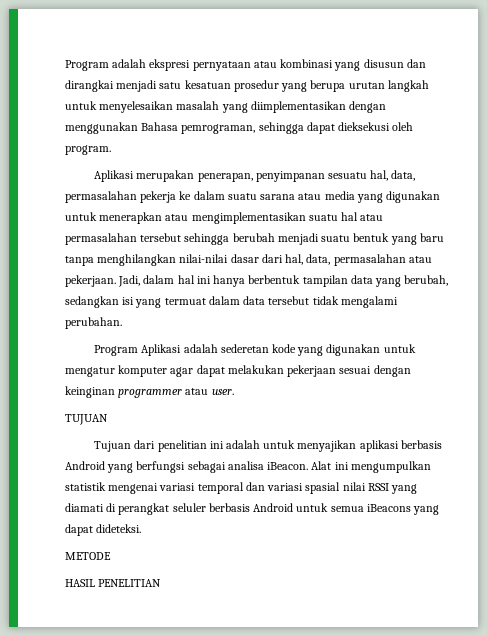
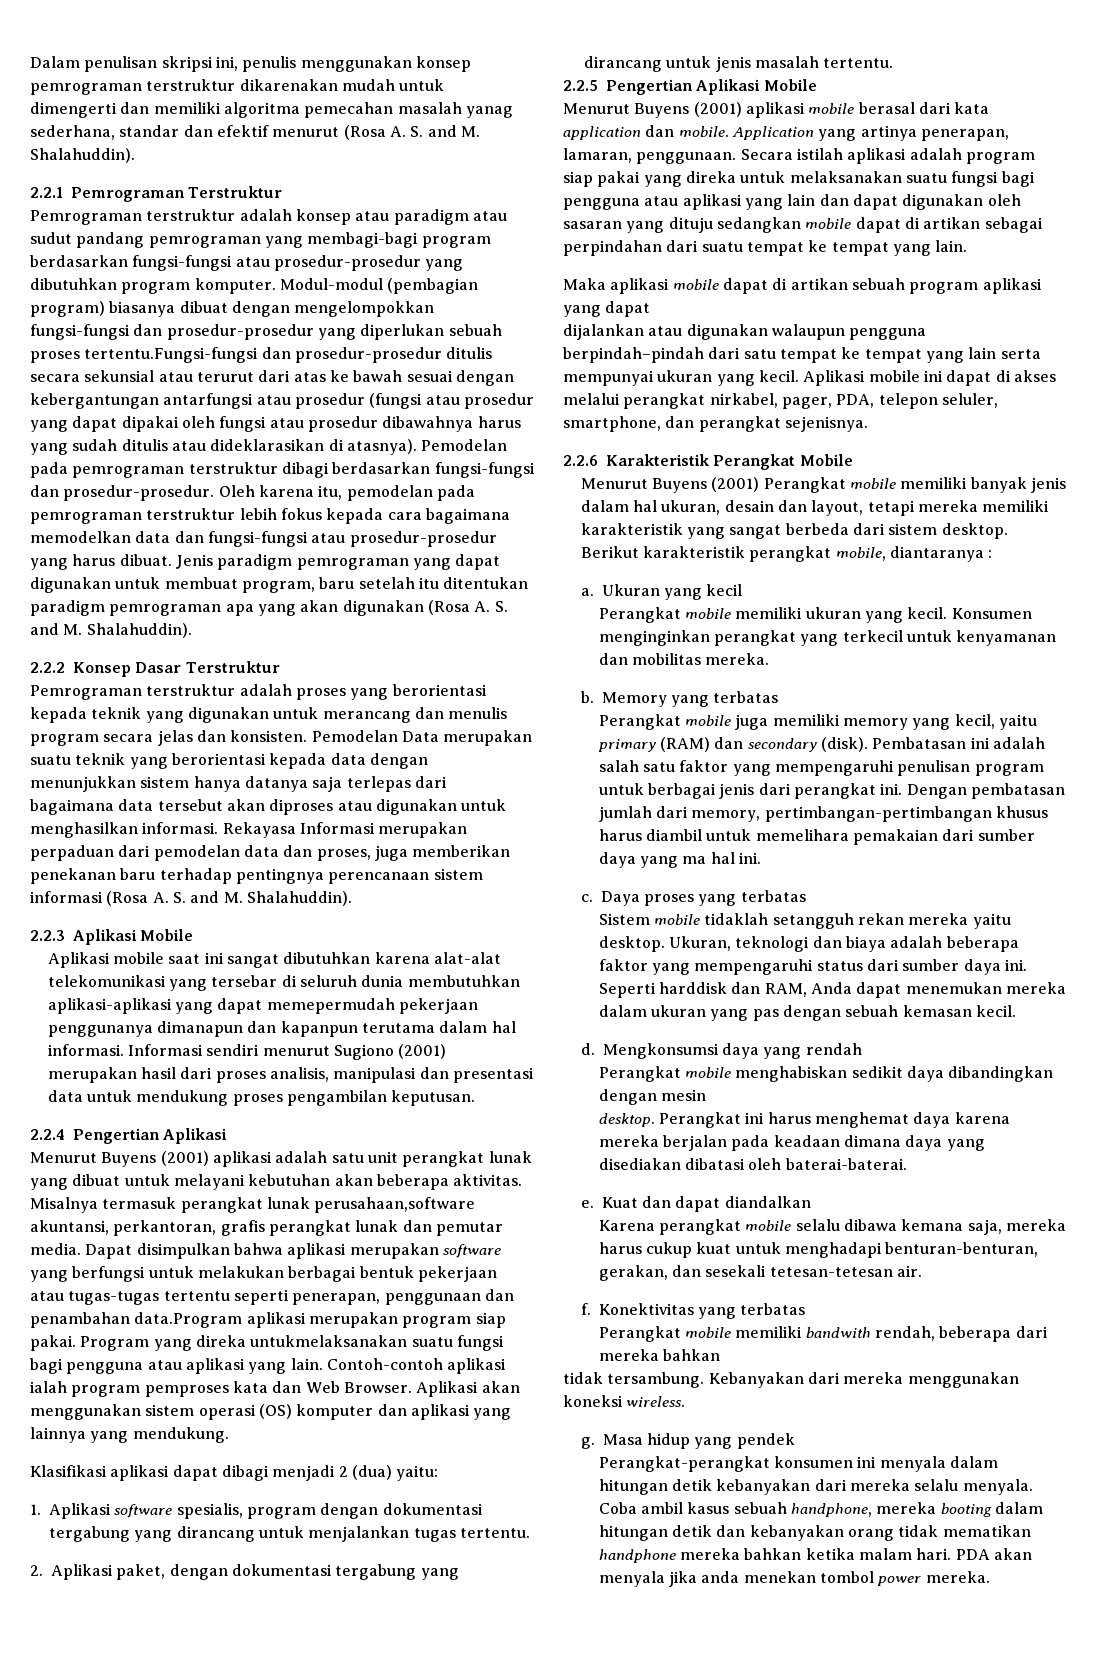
- Program adalah ekspresi pernyataan atau kombinasi yang disusun dan dirangkai menjadi satu kesatuan prosedur yang berupa urutan langkah untuk menyelesaikan masalah yang diimplementasikan dengan menggunakan Bahasa pemrograman, sehingga dapat dieksekusi oleh program.
- Aplikasi merupakan penerapan, penyimpanan sesuatu hal, data, permasalahan pekerja ke dalam suatu sarana atau media yang digunakan untuk menerapkan atau mengimplementasikan suatu hal atau permasalahan tersebut sehingga berubah menjadi suatu bentuk yang baru tanpa menghilangkan nilai-nilai dasar dari hal, data, permasalahan atau pekerjaan. Jadi, dalam hal ini hanya berbentuk tampilan data yang berubah, sedangkan isi yang termuat dalam data tersebut tidak mengalami perubahan.
- Program Aplikasi adalah sederetan kode yang digunakan untuk mengatur komputer agar dapat melakukan pekerjaan sesuai dengan keinginan programmer atau user.
- TUJUAN
- Tujuan dari penelitian ini adalah untuk menyajikan aplikasi berbasis Android yang berfungsi sebagai analisa iBeacon. Alat ini mengumpulkan statistik mengenai variasi temporal dan variasi spasial nilai RSSI yang diamati di perangkat seluler berbasis Android untuk semua iBeacons yang dapat dideteksi.
- METODE
- HASIL PENELITIAN
+ Dalam penulisan skripsi ini, penulis menggunakan konsep pemrograman terstruktur dikarenakan mudah untuk dimengerti dan memiliki algoritma pemecahan masalah yanag sederhana, standar dan efektif menurut (Rosa A. S. and M. Shalahuddin).
+ 2.2.1 Pemrograman Terstruktur
+ Pemrograman terstruktur adalah konsep atau paradigm atau sudut pandang pemrograman yang membagi-bagi program berdasarkan fungsi-fungsi atau prosedur-prosedur yang dibutuhkan program komputer. Modul-modul (pembagian program) biasanya dibuat dengan mengelompokkan fungsi-fungsi dan prosedur-prosedur yang diperlukan sebuah proses tertentu.Fungsi-fungsi dan prosedur-prosedur ditulis secara sekunsial atau terurut dari atas ke bawah sesuai dengan kebergantungan antarfungsi atau prosedur (fungsi atau prosedur yang dapat dipakai oleh fungsi atau prosedur dibawahnya harus yang sudah ditulis atau dideklarasikan di atasnya). Pemodelan pada pemrograman terstruktur dibagi berdasarkan fungsi-fungsi dan prosedur-prosedur. Oleh karena itu, pemodelan pada pemrograman terstruktur lebih fokus kepada cara bagaimana memodelkan data dan fungsi-fungsi atau prosedur-prosedur yang harus dibuat. Jenis paradigm pemrograman yang dapat digunakan untuk membuat program, baru setelah itu ditentukan paradigm pemrograman apa yang akan digunakan (Rosa A. S. and M. Shalahuddin).
+ 2.2.2 Konsep Dasar Terstruktur
+ Pemrograman terstruktur adalah proses yang berorientasi kepada teknik yang digunakan untuk merancang dan menulis program secara jelas dan konsisten. Pemodelan Data merupakan suatu teknik yang berorientasi kepada data dengan menunjukkan sistem hanya datanya saja terlepas dari bagaimana data tersebut akan diproses atau digunakan untuk menghasilkan informasi. Rekayasa Informasi merupakan perpaduan dari pemodelan data dan proses, juga memberikan penekanan baru terhadap pentingnya perencanaan sistem informasi (Rosa A. S. and M. Shalahuddin).
+ 2.2.3 Aplikasi Mobile
+ Aplikasi mobile saat ini sangat dibutuhkan karena alat-alat telekomunikasi yang tersebar di seluruh dunia membutuhkan aplikasi-aplikasi yang dapat memepermudah pekerjaan penggunanya dimanapun dan kapanpun terutama dalam hal informasi. Informasi sendiri menurut Sugiono (2001) merupakan hasil dari proses analisis, manipulasi dan presentasi data untuk mendukung proses pengambilan keputusan.
+ 2.2.4 Pengertian Aplikasi
+ Menurut Buyens (2001) aplikasi adalah satu unit perangkat lunak yang dibuat untuk melayani kebutuhan akan beberapa aktivitas. Misalnya termasuk perangkat lunak perusahaan,software akuntansi, perkantoran, grafis perangkat lunak dan pemutar media. Dapat disimpulkan bahwa aplikasi merupakan software yang berfungsi untuk melakukan berbagai bentuk pekerjaan atau tugas-tugas tertentu seperti penerapan, penggunaan dan penambahan data.Program aplikasi merupakan program siap pakai. Program yang direka untukmelaksanakan suatu fungsi bagi pengguna atau aplikasi yang lain. Contoh-contoh aplikasi ialah program pemproses kata dan Web Browser. Aplikasi akan menggunakan sistem operasi (OS) komputer dan aplikasi yang lainnya yang mendukung.
+ Klasifikasi aplikasi dapat dibagi menjadi 2 (dua) yaitu:
+ 1. Aplikasi software spesialis, program dengan dokumentasi tergabung yang dirancang untuk menjalankan tugas tertentu.
+ 2. Aplikasi paket, dengan dokumentasi tergabung yang dirancang untuk jenis masalah tertentu.
+ 2.2.5 Pengertian Aplikasi Mobile
+ Menurut Buyens (2001) aplikasi mobile berasal dari kata application dan mobile. Application yang artinya penerapan, lamaran, penggunaan. Secara istilah aplikasi adalah program siap pakai yang direka untuk melaksanakan suatu fungsi bagi pengguna atau aplikasi yang lain dan dapat digunakan oleh sasaran yang dituju sedangkan mobile dapat di artikan sebagai perpindahan dari suatu tempat ke tempat yang lain.
+ Maka aplikasi mobile dapat di artikan sebuah program aplikasi yang dapat
+ dijalankan atau digunakan walaupun pengguna berpindah–pindah dari satu tempat ke tempat yang lain serta mempunyai ukuran yang kecil. Aplikasi mobile ini dapat di akses melalui perangkat nirkabel, pager, PDA, telepon seluler, smartphone, dan perangkat sejenisnya.
+ 2.2.6 Karakteristik Perangkat Mobile
+ Menurut Buyens (2001) Perangkat mobile memiliki banyak jenis dalam hal ukuran, desain dan layout, tetapi mereka memiliki karakteristik yang sangat berbeda dari sistem desktop. Berikut karakteristik perangkat mobile, diantaranya :
+ a. Ukuran yang kecil
+ Perangkat mobile memiliki ukuran yang kecil. Konsumen menginginkan perangkat yang terkecil untuk kenyamanan dan mobilitas mereka.
+ b. Memory yang terbatas
+ Perangkat mobile juga memiliki memory yang kecil, yaitu primary (RAM) dan secondary (disk). Pembatasan ini adalah salah satu faktor yang mempengaruhi penulisan program untuk berbagai jenis dari perangkat ini. Dengan pembatasan jumlah dari memory, pertimbangan-pertimbangan khusus harus diambil untuk memelihara pemakaian dari sumber daya yang ma hal ini.
+ c. Daya proses yang terbatas
+ Sistem mobile tidaklah setangguh rekan mereka yaitu desktop. Ukuran, teknologi dan biaya adalah beberapa faktor yang mempengaruhi status dari sumber daya ini. Seperti harddisk dan RAM, Anda dapat menemukan mereka dalam ukuran yang pas dengan sebuah kemasan kecil.
+ d. Mengkonsumsi daya yang rendah
+ Perangkat mobile menghabiskan sedikit daya dibandingkan dengan mesin
+ desktop. Perangkat ini harus menghemat daya karena mereka berjalan pada keadaan dimana daya yang disediakan dibatasi oleh baterai-baterai.
+ e. Kuat dan dapat diandalkan
+ Karena perangkat mobile selalu dibawa kemana saja, mereka harus cukup kuat untuk menghadapi benturan-benturan, gerakan, dan sesekali tetesan-tetesan air.
+ f. Konektivitas yang terbatas
+ Perangkat mobile memiliki bandwith rendah, beberapa dari mereka bahkan
+ tidak tersambung. Kebanyakan dari mereka menggunakan koneksi wireless.
+ g. Masa hidup yang pendek
+ Perangkat-perangkat konsumen ini menyala dalam hitungan detik kebanyakan dari mereka selalu menyala. Coba ambil kasus sebuah handphone, mereka booting dalam hitungan detik dan kebanyakan orang tidak mematikan handphone mereka bahkan ketika malam hari. PDA akan menyala jika anda menekan tombol power mereka.

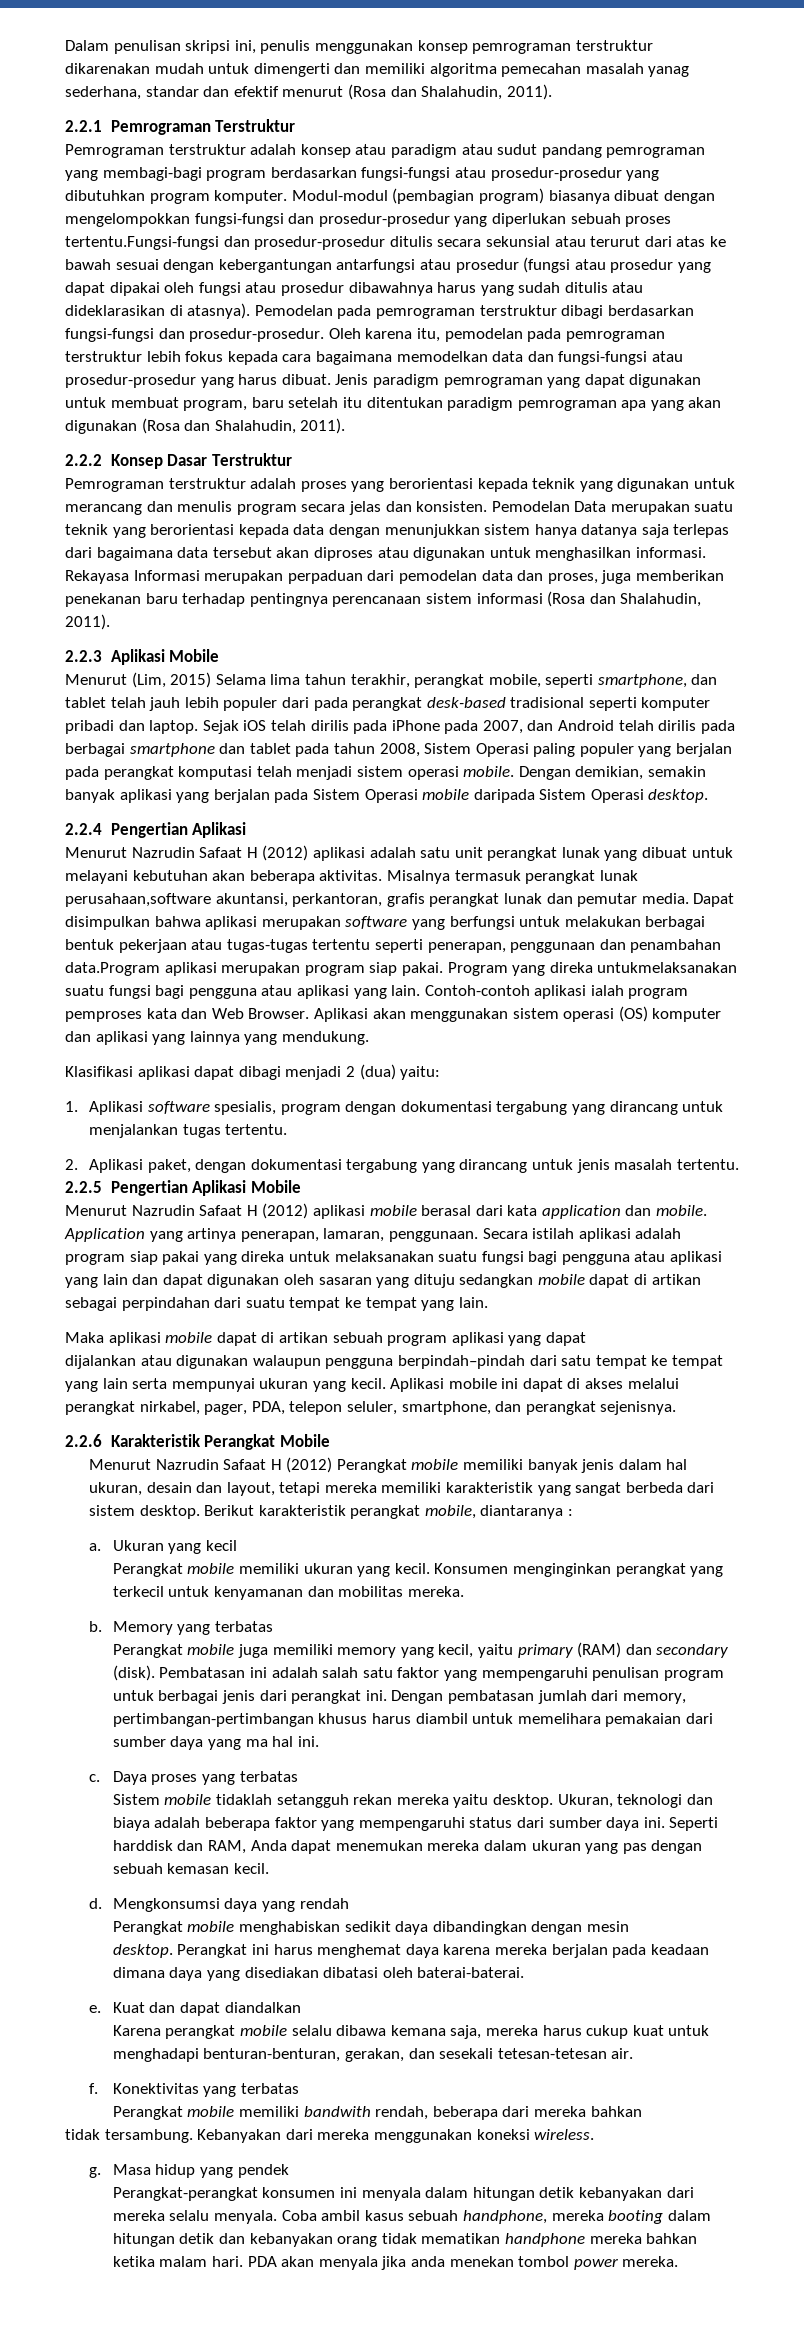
- Dalam penulisan skripsi ini, penulis menggunakan konsep pemrograman terstruktur dikarenakan mudah untuk dimengerti dan memiliki algoritma pemecahan masalah yanag sederhana, standar dan efektif menurut (Rosa A. S. and M. Shalahuddin).
+ Dalam penulisan skripsi ini, penulis menggunakan konsep pemrograman terstruktur dikarenakan mudah untuk dimengerti dan memiliki algoritma pemecahan masalah yanag sederhana, standar dan efektif menurut (Rosa dan Shalahudin, 2011).
- Jenis paradigm pemrograman yang dapat digunakan untuk membuat program, baru setelah itu ditentukan paradigm pemrograman apa yang akan digunakan (Rosa A. S. and M. Shalahuddin).
+ Jenis paradigm pemrograman yang dapat digunakan untuk membuat program, baru setelah itu ditentukan paradigm pemrograman apa yang akan digunakan (Rosa dan Shalahudin, 2011).
- Rekayasa Informasi merupakan perpaduan dari pemodelan data dan proses, juga memberikan penekanan baru terhadap pentingnya perencanaan sistem informasi (Rosa A. S. and M. Shalahuddin).
+ Rekayasa Informasi merupakan perpaduan dari pemodelan data dan proses, juga memberikan penekanan baru terhadap pentingnya perencanaan sistem informasi (Rosa dan Shalahudin, 2011).
  2.2.3 Aplikasi Mobile
- Aplikasi mobile saat ini sangat dibutuhkan karena alat-alat telekomunikasi yang tersebar di seluruh dunia membutuhkan aplikasi-aplikasi yang dapat memepermudah pekerjaan penggunanya dimanapun dan kapanpun terutama dalam hal informasi. Informasi sendiri menurut Sugiono (2001) merupakan hasil dari proses analisis, manipulasi dan presentasi data untuk mendukung proses pengambilan keputusan.
+ Menurut (Lim, 2015) Selama lima tahun terakhir, perangkat mobile, seperti smartphone, dan tablet telah jauh lebih populer dari pada perangkat desk-based tradisional seperti komputer pribadi dan laptop. Sejak iOS telah dirilis pada iPhone pada 2007, dan Android telah dirilis pada berbagai smartphone dan tablet pada tahun 2008, Sistem Operasi paling populer yang berjalan pada perangkat komputasi telah menjadi sistem operasi mobile. Dengan demikian, semakin banyak aplikasi yang berjalan pada Sistem Operasi mobile daripada Sistem Operasi desktop.
- Menurut Buyens (2001) aplikasi adalah satu unit perangkat lunak yang dibuat untuk melayani kebutuhan akan beberapa aktivitas.
+ Menurut Nazrudin Safaat H (2012) aplikasi adalah satu unit perangkat lunak yang dibuat untuk melayani kebutuhan akan beberapa aktivitas.
- Menurut Buyens (2001) aplikasi mobile berasal dari kata application dan mobile.
+ Menurut Nazrudin Safaat H (2012) aplikasi mobile berasal dari kata application dan mobile.
- Menurut Buyens (2001) Perangkat mobile memiliki banyak jenis dalam hal ukuran, desain dan layout, tetapi mereka memiliki karakteristik yang sangat berbeda dari sistem desktop.
+ Menurut Nazrudin Safaat H (2012) Perangkat mobile memiliki banyak jenis dalam hal ukuran, desain dan layout, tetapi mereka memiliki karakteristik yang sangat berbeda dari sistem desktop.

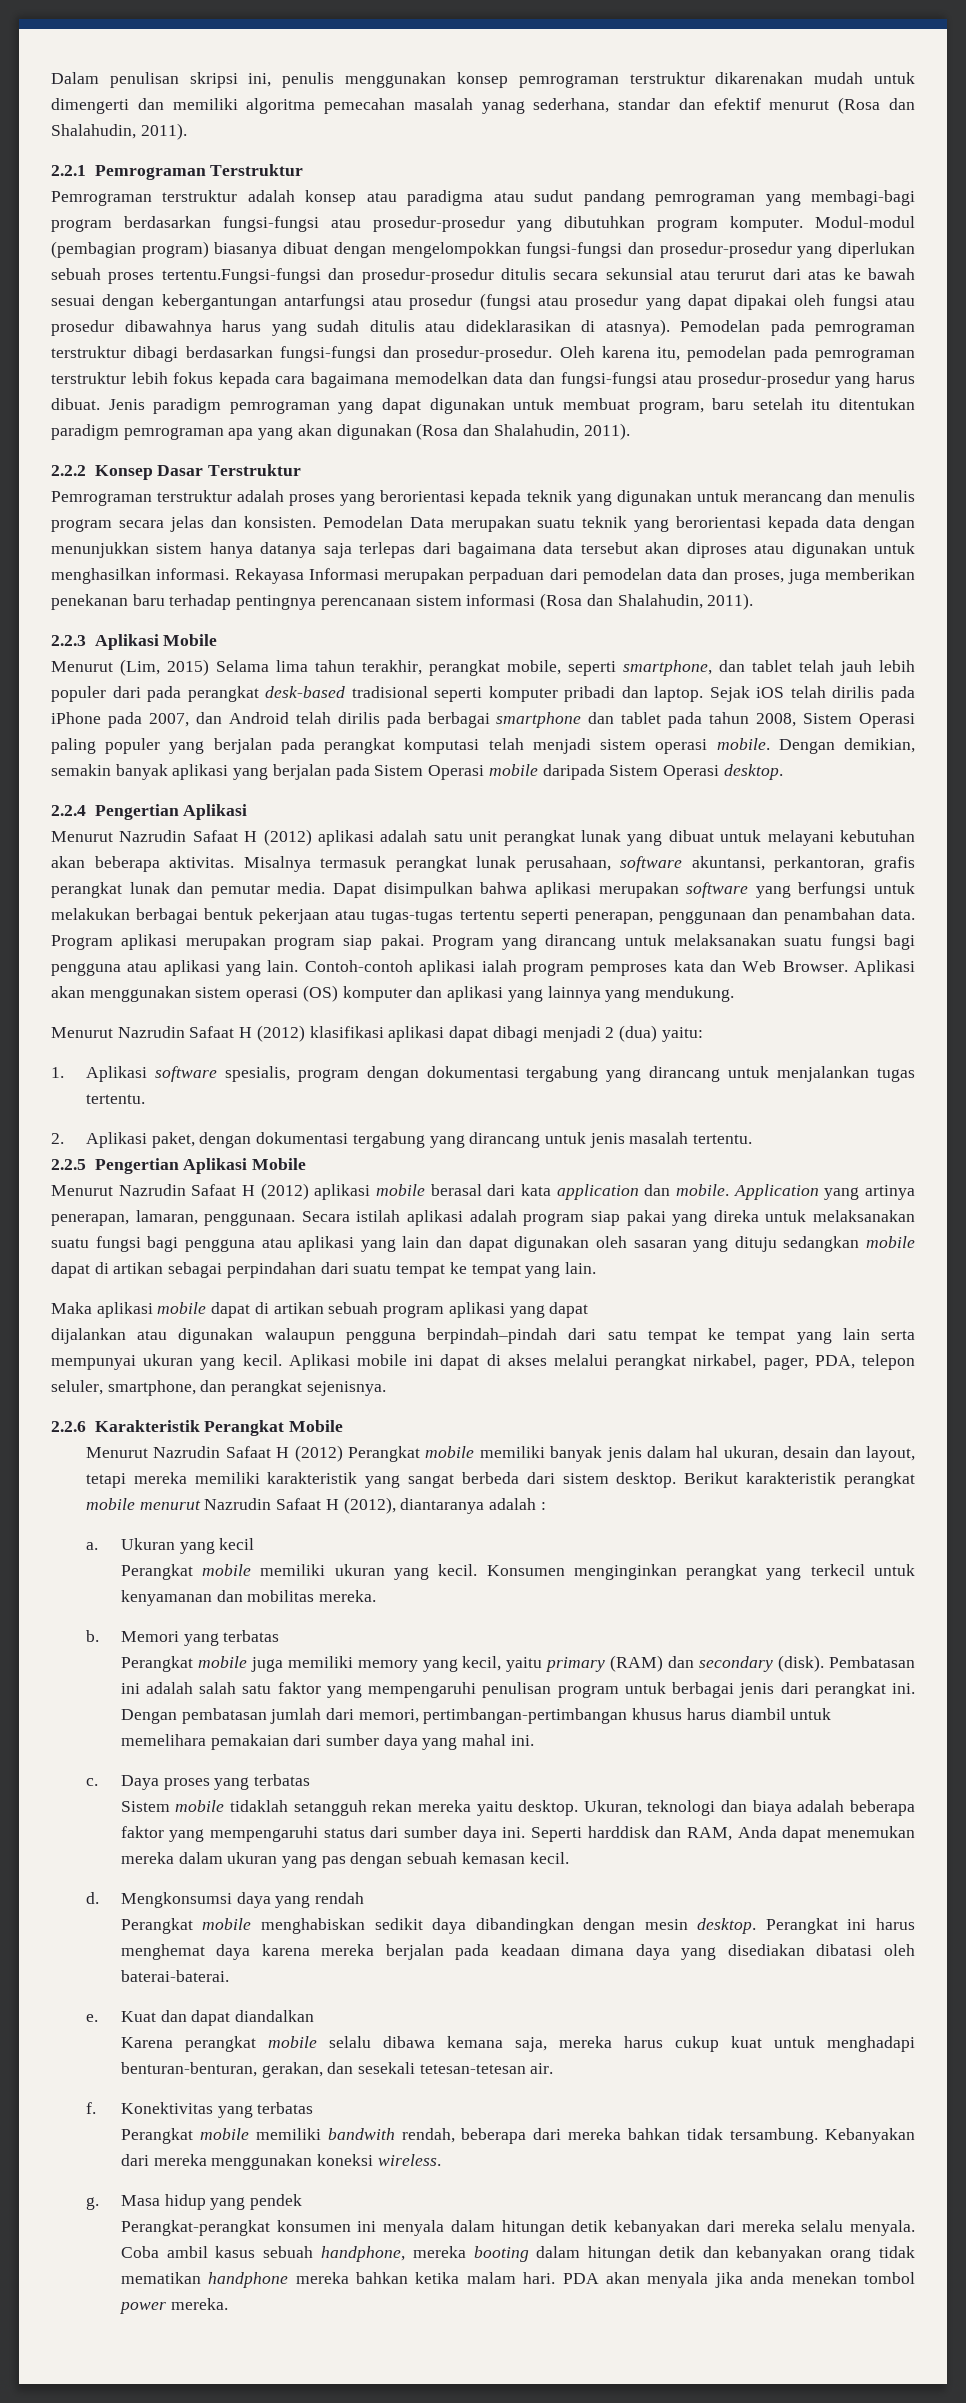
- Pemrograman terstruktur adalah konsep atau paradigm atau sudut pandang pemrograman yang membagi-bagi program berdasarkan fungsi-fungsi atau prosedur-prosedur yang dibutuhkan program komputer.
+ Pemrograman terstruktur adalah konsep atau paradigma atau sudut pandang pemrograman yang membagi-bagi program berdasarkan fungsi-fungsi atau prosedur-prosedur yang dibutuhkan program komputer.
- Misalnya termasuk perangkat lunak perusahaan,software akuntansi, perkantoran, grafis perangkat lunak dan pemutar media.
+ Misalnya termasuk perangkat lunak perusahaan, software akuntansi, perkantoran, grafis perangkat lunak dan pemutar media.
- Dapat disimpulkan bahwa aplikasi merupakan software yang berfungsi untuk melakukan berbagai bentuk pekerjaan atau tugas-tugas tertentu seperti penerapan, penggunaan dan penambahan data.Program aplikasi merupakan program siap pakai.
+ Dapat disimpulkan bahwa aplikasi merupakan software yang berfungsi untuk melakukan berbagai bentuk pekerjaan atau tugas-tugas tertentu seperti penerapan, penggunaan dan penambahan data. Program aplikasi merupakan program siap pakai.
- Program yang direka untukmelaksanakan suatu fungsi bagi pengguna atau aplikasi yang lain.
+ Program yang dirancang untuk melaksanakan suatu fungsi bagi pengguna atau aplikasi yang lain.
- Klasifikasi aplikasi dapat dibagi menjadi 2 (dua) yaitu:
+ Menurut Nazrudin Safaat H (2012) klasifikasi aplikasi dapat dibagi menjadi 2 (dua) yaitu:
- Berikut karakteristik perangkat mobile, diantaranya :
+ Berikut karakteristik perangkat mobile menurut Nazrudin Safaat H (2012), diantaranya adalah :
- Memory yang terbatas
+ Memori yang terbatas
- Dengan pembatasan jumlah dari memory, pertimbangan-pertimbangan khusus harus diambil untuk memelihara pemakaian dari sumber daya yang ma hal ini.
+ Dengan pembatasan jumlah dari memori, pertimbangan-pertimbangan khusus harus diambil untuk memelihara pemakaian dari sumber daya yang mahal ini.
- Perangkat mobile menghabiskan sedikit daya dibandingkan dengan mesin
- desktop.
+ Perangkat mobile menghabiskan sedikit daya dibandingkan dengan mesin desktop.
- Perangkat mobile memiliki bandwith rendah, beberapa dari mereka bahkan
- tidak tersambung.
+ Perangkat mobile memiliki bandwith rendah, beberapa dari mereka bahkan tidak tersambung.

